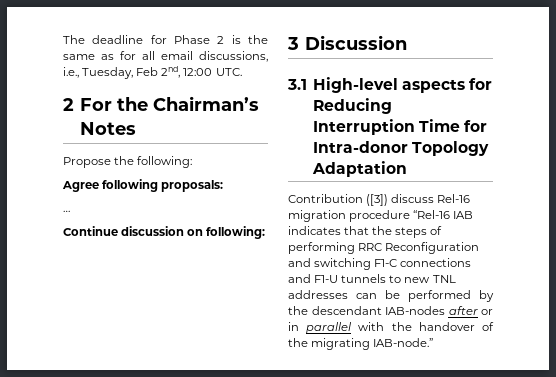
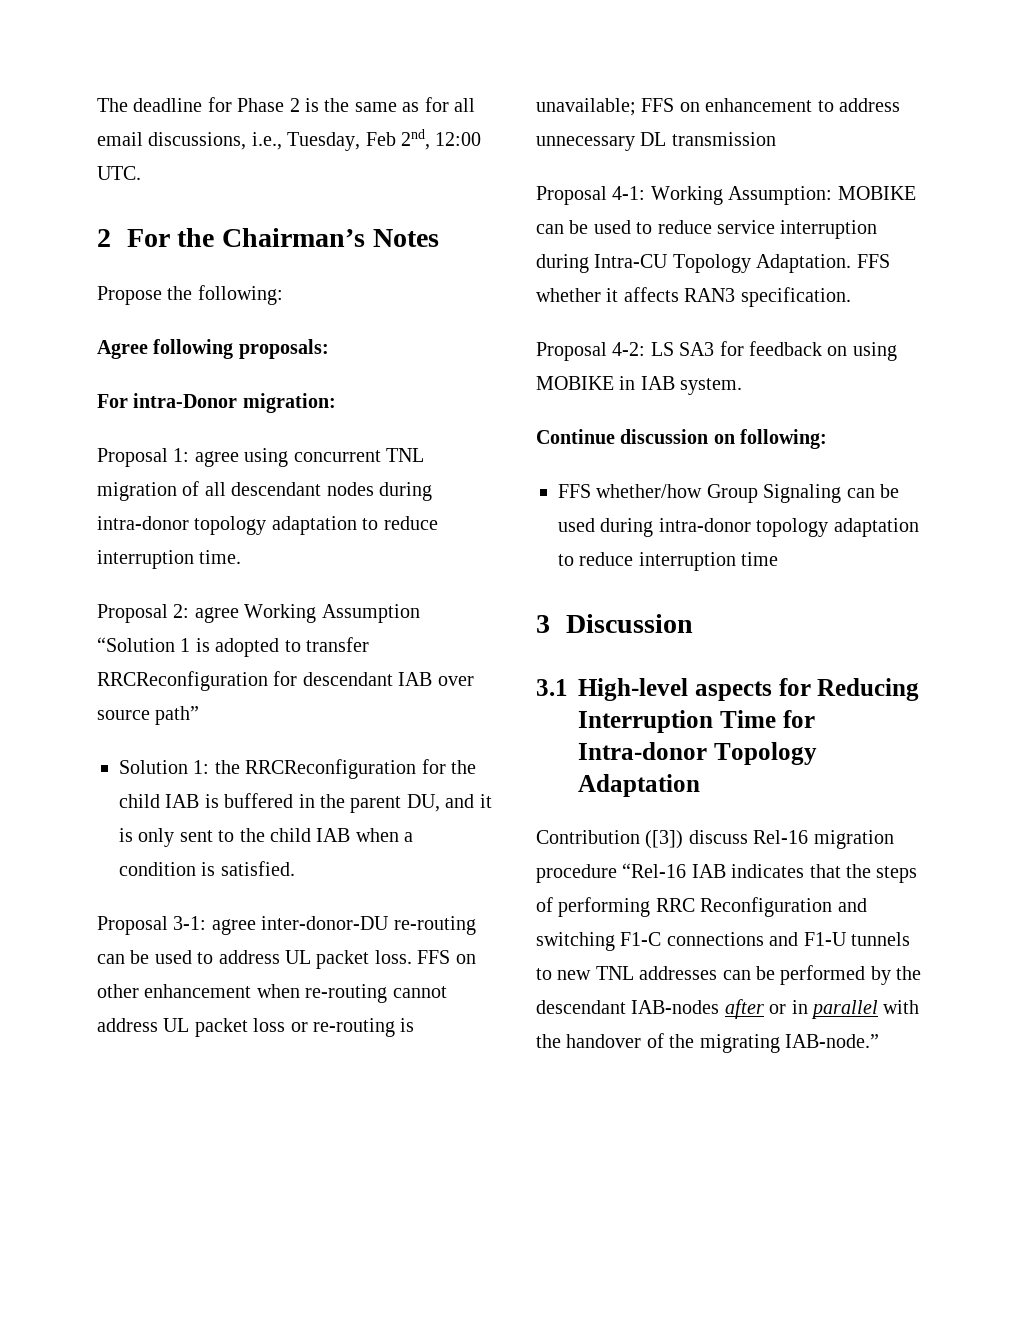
- …
+ For intra-Donor migration:
+ Proposal 1: agree using concurrent TNL migration of all descendant nodes during intra-donor topology adaptation to reduce interruption time.
+ Proposal 2: agree Working Assumption “Solution 1 is adopted to transfer RRCReconfiguration for descendant IAB over source path”
+ Solution 1: the RRCReconfiguration for the child IAB is buffered in the parent DU, and it is only sent to the child IAB when a condition is satisfied.
+ Proposal 3-1: agree inter-donor-DU re-routing can be used to address UL packet loss. FFS on other enhancement when re-routing cannot address UL packet loss or re-routing is unavailable; FFS on enhancement to address unnecessary DL transmission
+ Proposal 4-1: Working Assumption: MOBIKE can be used to reduce service interruption during Intra-CU Topology Adaptation. FFS whether it affects RAN3 specification.
+ Proposal 4-2: LS SA3 for feedback on using MOBIKE in IAB system.
  Continue discussion on following:
+ FFS whether/how Group Signaling can be used during intra-donor topology adaptation to reduce interruption time

